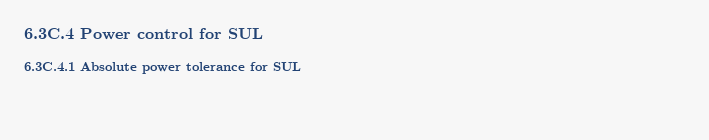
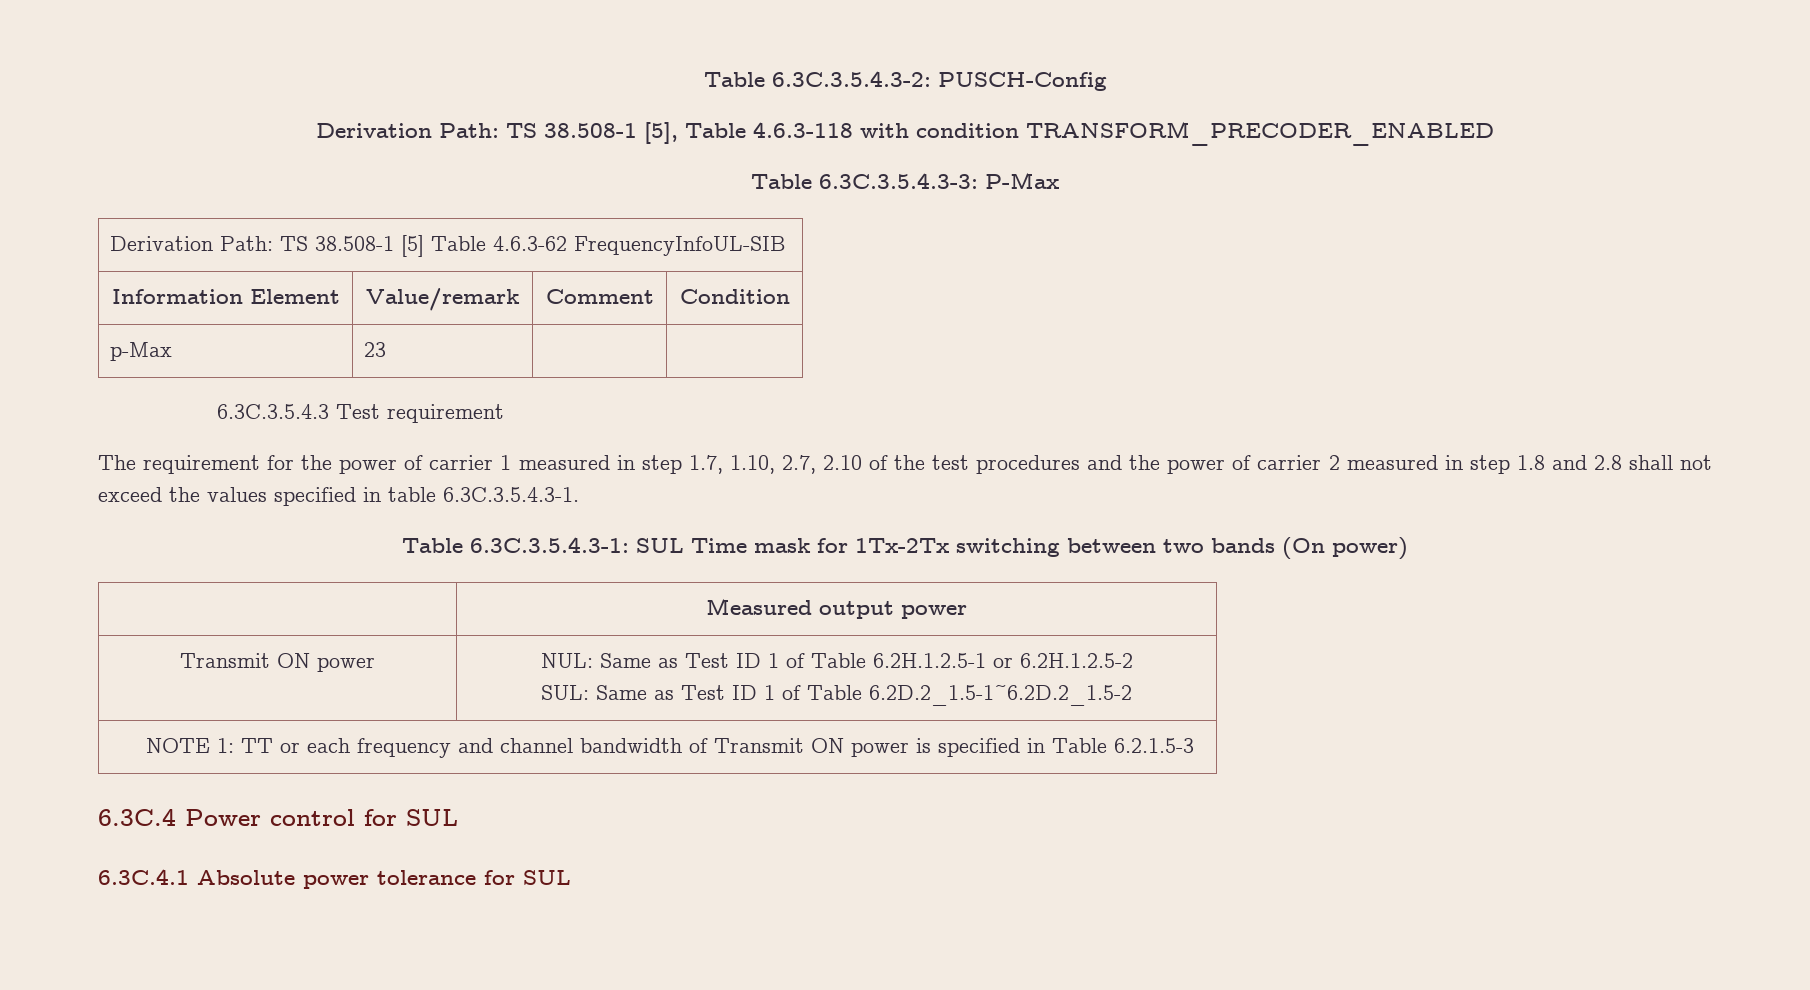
+ Table 6.3C.3.5.4.3-2: PUSCH-Config
+ Derivation Path: TS 38.508-1 [5], Table 4.6.3-118 with condition TRANSFORM_PRECODER_ENABLED
+ Table 6.3C.3.5.4.3-3: P-Max
+ Derivation Path: TS 38.508-1 [5] Table 4.6.3-62 FrequencyInfoUL-SIB
+ Information Element | Value/remark | Comment | Condition
+ p-Max | 23 | |
+ 6.3C.3.5.4.3 Test requirement
+ The requirement for the power of carrier 1 measured in step 1.7, 1.10, 2.7, 2.10 of the test procedures and the power of carrier 2 measured in step 1.8 and 2.8 shall not exceed the values specified in table 6.3C.3.5.4.3-1.
+ Table 6.3C.3.5.4.3-1: SUL Time mask for 1Tx-2Tx switching between two bands (On power)
+ | Measured output power
+ Transmit ON power | NUL: Same as Test ID 1 of Table 6.2H.1.2.5-1 or 6.2H.1.2.5-2
+ SUL: Same as Test ID 1 of Table 6.2D.2_1.5-1~6.2D.2_1.5-2
+ NOTE 1: TT or each frequency and channel bandwidth of Transmit ON power is specified in Table 6.2.1.5-3

